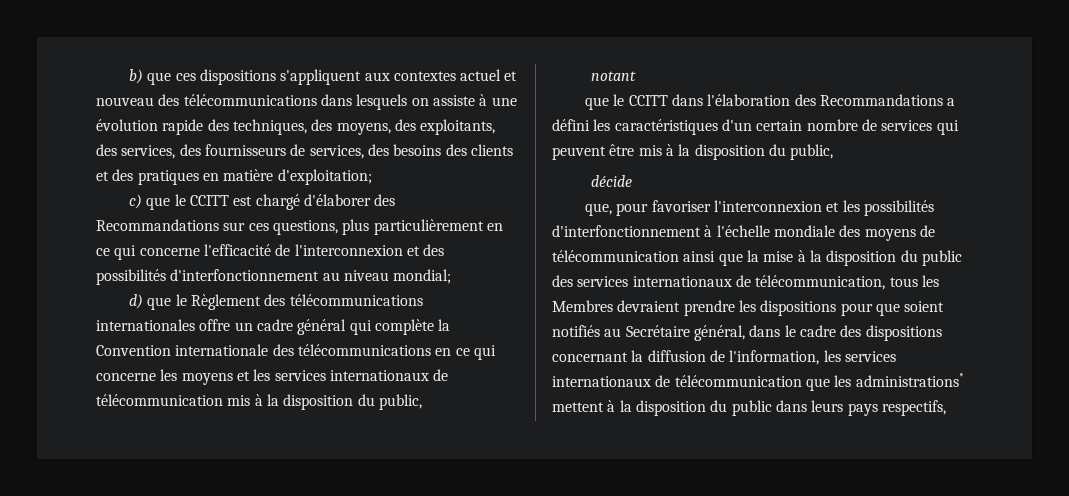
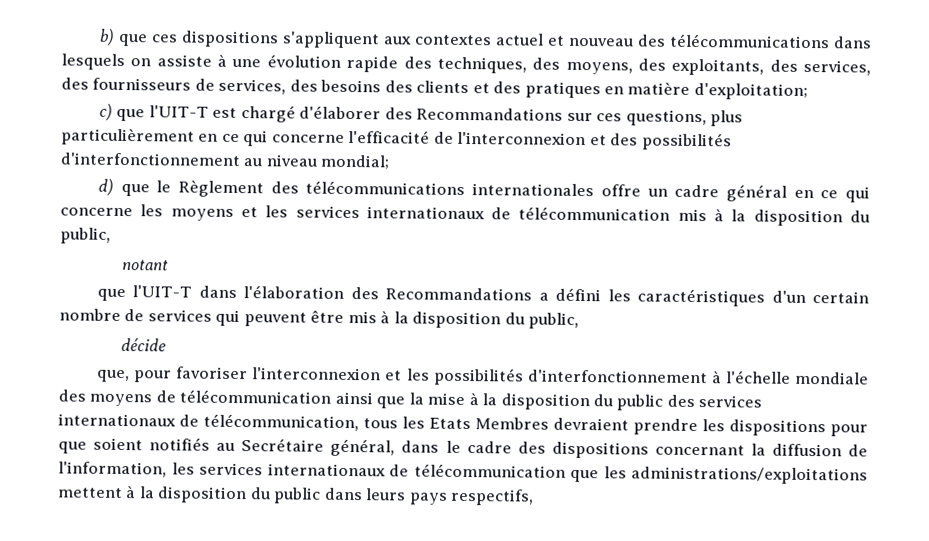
- c) que le CCITT est chargé d'élaborer des Recommandations sur ces questions, plus particulièrement en ce qui concerne l'efficacité de l'interconnexion et des possibilités d'interfonctionnement au niveau mondial;
+ c) que l'UIT-T est chargé d'élaborer des Recommandations sur ces questions, plus particulièrement en ce qui concerne l'efficacité de l'interconnexion et des possibilités d'interfonctionnement au niveau mondial;
- d) que le Règlement des télécommunications internationales offre un cadre général qui complète la Convention internationale des télécommunications en ce qui concerne les moyens et les services internationaux de télécommunication mis à la disposition du public,
+ d) que le Règlement des télécommunications internationales offre un cadre général en ce qui concerne les moyens et les services internationaux de télécommunication mis à la disposition du public,
- que le CCITT dans l'élaboration des Recommandations a défini les caractéristiques d'un certain nombre de services qui peuvent être mis à la disposition du public,
+ que l'UIT-T dans l'élaboration des Recommandations a défini les caractéristiques d'un certain nombre de services qui peuvent être mis à la disposition du public,
- que, pour favoriser l'interconnexion et les possibilités d'interfonctionnement à l'échelle mondiale des moyens de télécommunication ainsi que la mise à la disposition du public des services internationaux de télécommunication, tous les Membres devraient prendre les dispositions pour que soient notifiés au Secrétaire général, dans le cadre des dispositions concernant la diffusion de l'information, les services internationaux de télécommunication que les administrations* mettent à la disposition du public dans leurs pays respectifs,
+ que, pour favoriser l'interconnexion et les possibilités d'interfonctionnement à l'échelle mondiale des moyens de télécommunication ainsi que la mise à la disposition du public des services internationaux de télécommunication, tous les Etats Membres devraient prendre les dispositions pour que soient notifiés au Secrétaire général, dans le cadre des dispositions concernant la diffusion de l'information, les services internationaux de télécommunication que les administrations/exploitations mettent à la disposition du public dans leurs pays respectifs,

